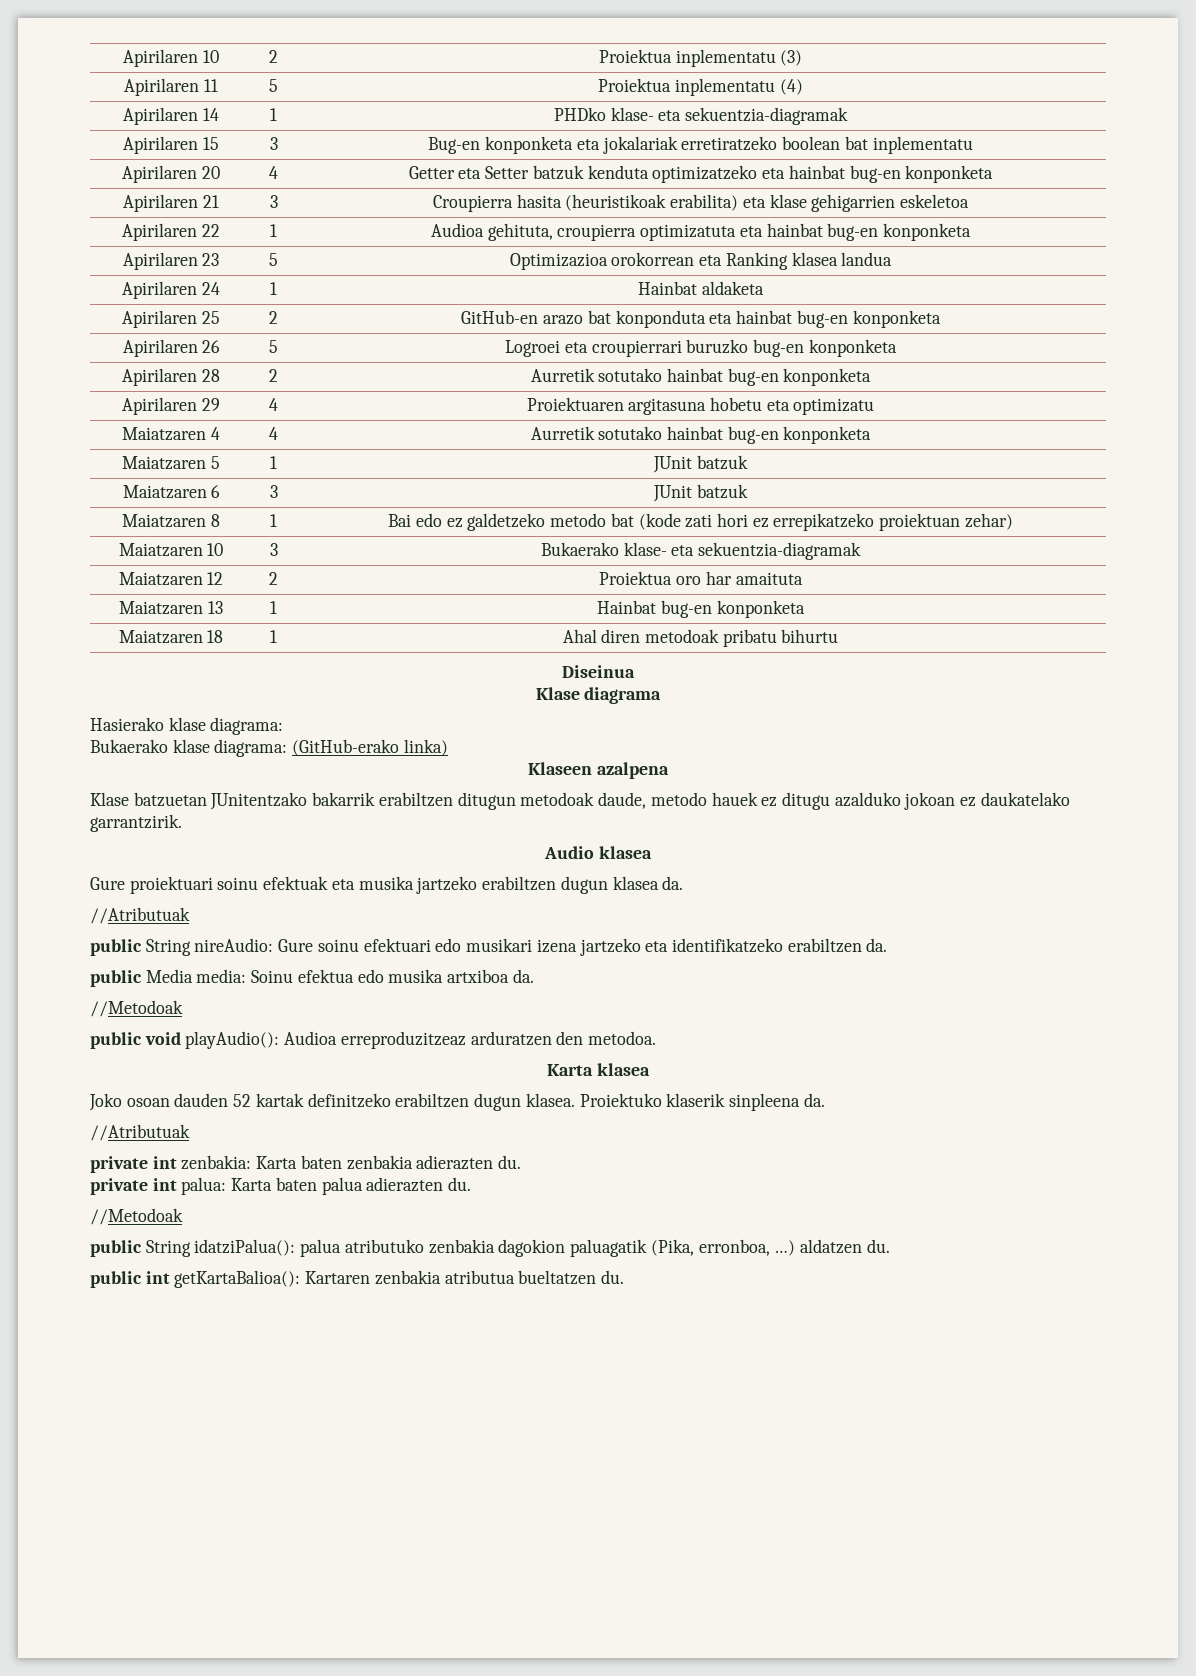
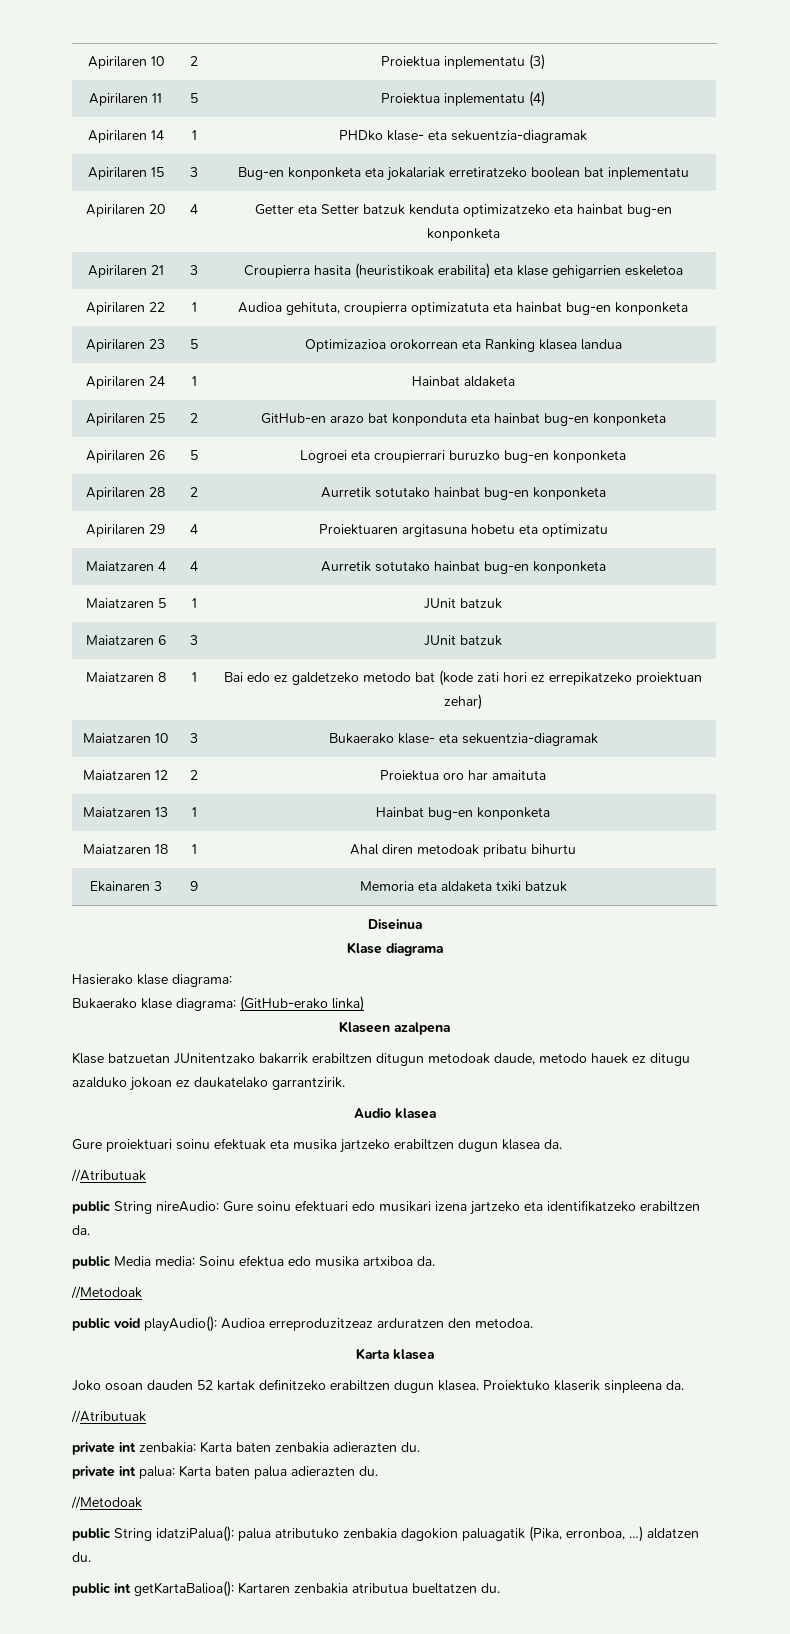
+ Ekainaren 3 | 9 | Memoria eta aldaketa txiki batzuk

